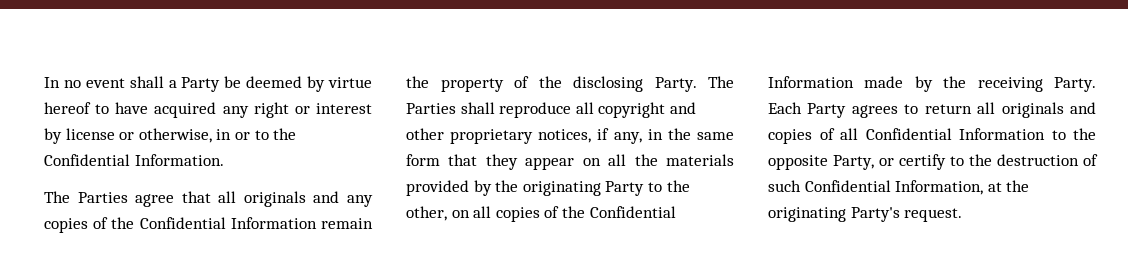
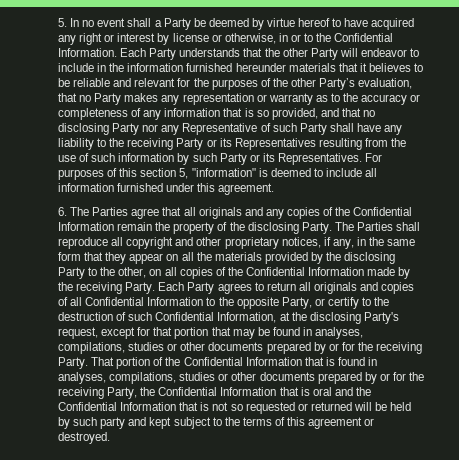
- In no event shall a Party be deemed by virtue hereof to have acquired any right or interest by license or otherwise, in or to the Confidential Information.
- The Parties agree that all originals and any copies of the Confidential Information remain the property of the disclosing Party.
+ 5. In no event shall a Party be deemed by virtue hereof to have acquired any right or interest by license or otherwise, in or to the Confidential Information. Each Party understands that the other Party will endeavor to include in the information furnished hereunder materials that it believes to be reliable and relevant for the purposes of the other Party’s evaluation, that no Party makes any representation or warranty as to the accuracy or completeness of any information that is so provided, and that no disclosing Party nor any Representative of such Party shall have any liability to the receiving Party or its Representatives resulting from the use of such information by such Party or its Representatives. For purposes of this section 5, "information" is deemed to include all information furnished under this agreement.
+ 6. The Parties agree that all originals and any copies of the Confidential Information remain the property of the disclosing Party.
- The Parties shall reproduce all copyright and other proprietary notices, if any, in the same form that they appear on all the materials provided by the originating Party to the other, on all copies of the Confidential Information made by the receiving Party.
+ The Parties shall reproduce all copyright and other proprietary notices, if any, in the same form that they appear on all the materials provided by the disclosing Party to the other, on all copies of the Confidential Information made by the receiving Party.
- Each Party agrees to return all originals and copies of all Confidential Information to the opposite Party, or certify to the destruction of such Confidential Information, at the originating Party's request.
+ Each Party agrees to return all originals and copies of all Confidential Information to the opposite Party, or certify to the destruction of such Confidential Information, at the disclosing Party's request, except for that portion that may be found in analyses, compilations, studies or other documents prepared by or for the receiving Party. That portion of the Confidential Information that is found in analyses, compilations, studies or other documents prepared by or for the receiving Party, the Confidential Information that is oral and the Confidential Information that is not so requested or returned will be held by such party and kept subject to the terms of this agreement or destroyed.

